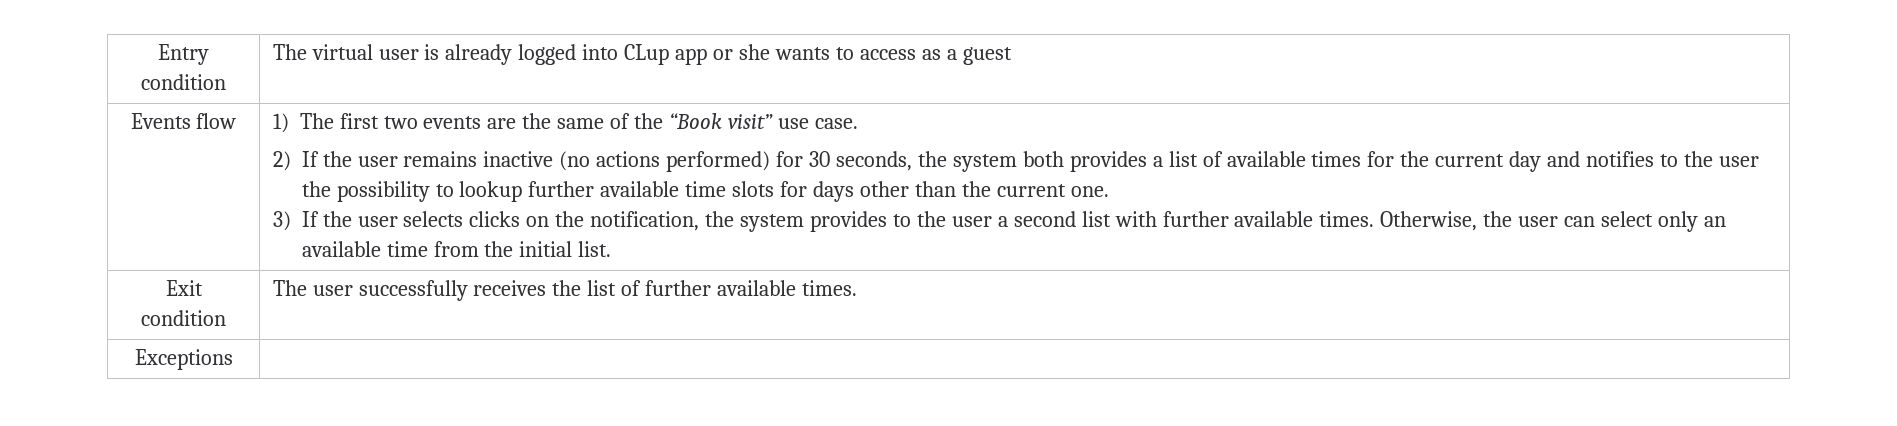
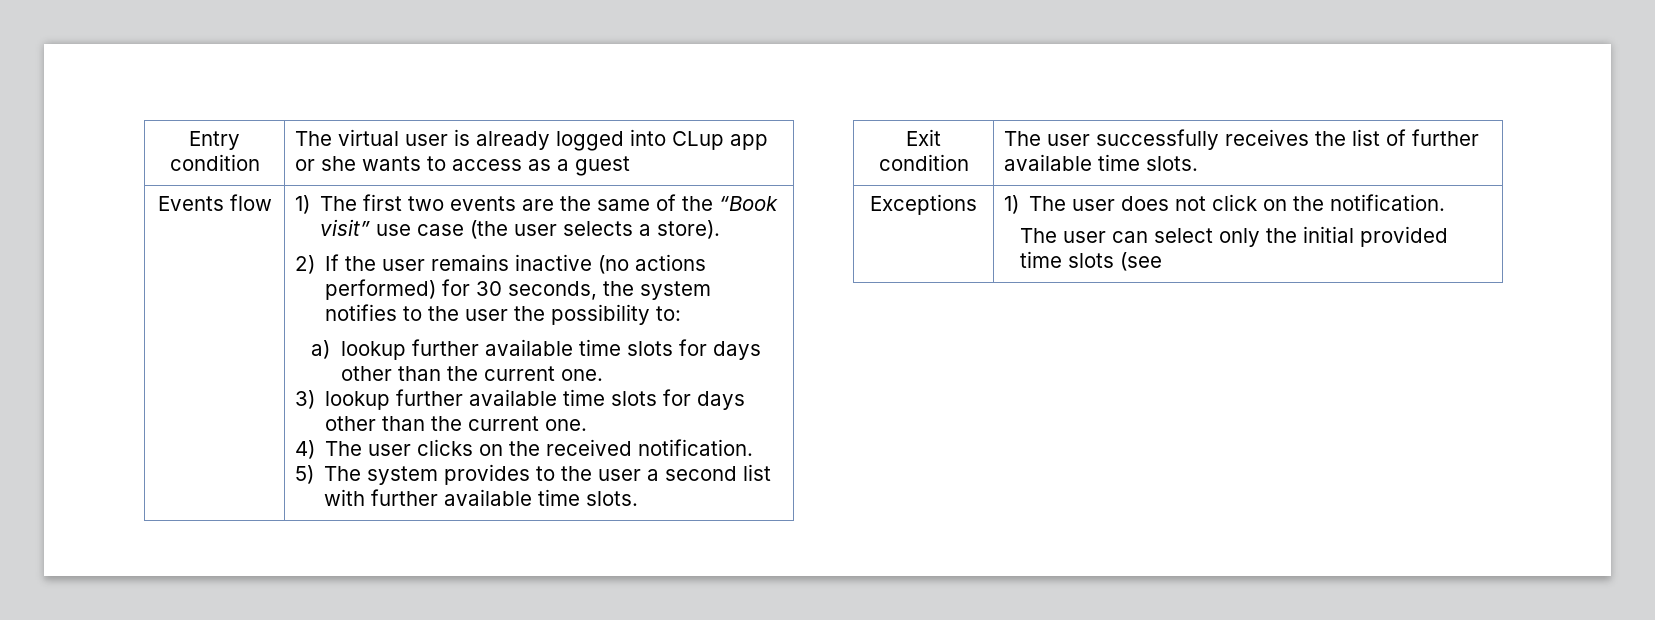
- 1) The first two events are the same of the “Book visit” use case.
+ 1) The first two events are the same of the “Book visit” use case (the user selects a store).
- 2) If the user remains inactive (no actions performed) for 30 seconds, the system both provides a list of available times for the current day and notifies to the user the possibility to lookup further available time slots for days other than the current one.
+ 2) If the user remains inactive (no actions performed) for 30 seconds, the system notifies to the user the possibility to:
+ a) lookup further available time slots for days other than the current one.
- 3) If the user selects clicks on the notification, the system provides to the user a second list with further available times. Otherwise, the user can select only an available time from the initial list.
+ 3) lookup further available time slots for days other than the current one.
+ 4) The user clicks on the received notification.
+ 5) The system provides to the user a second list with further available time slots.
- Exit condition | The user successfully receives the list of further available times.
+ Exit condition | The user successfully receives the list of further available time slots.
- Exceptions |
+ Exceptions | 1) The user does not click on the notification.
+ The user can select only the initial provided time slots (see

